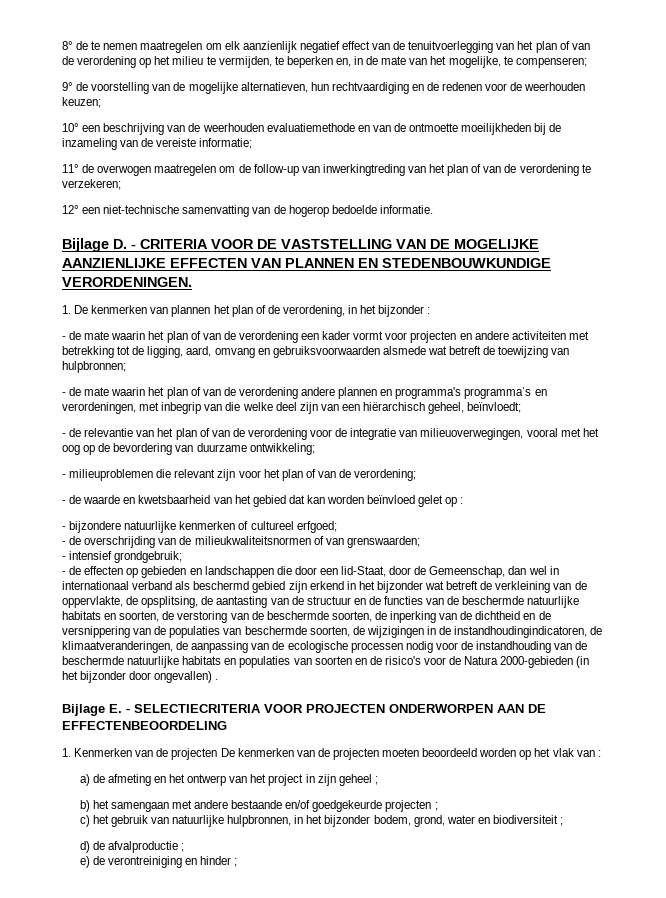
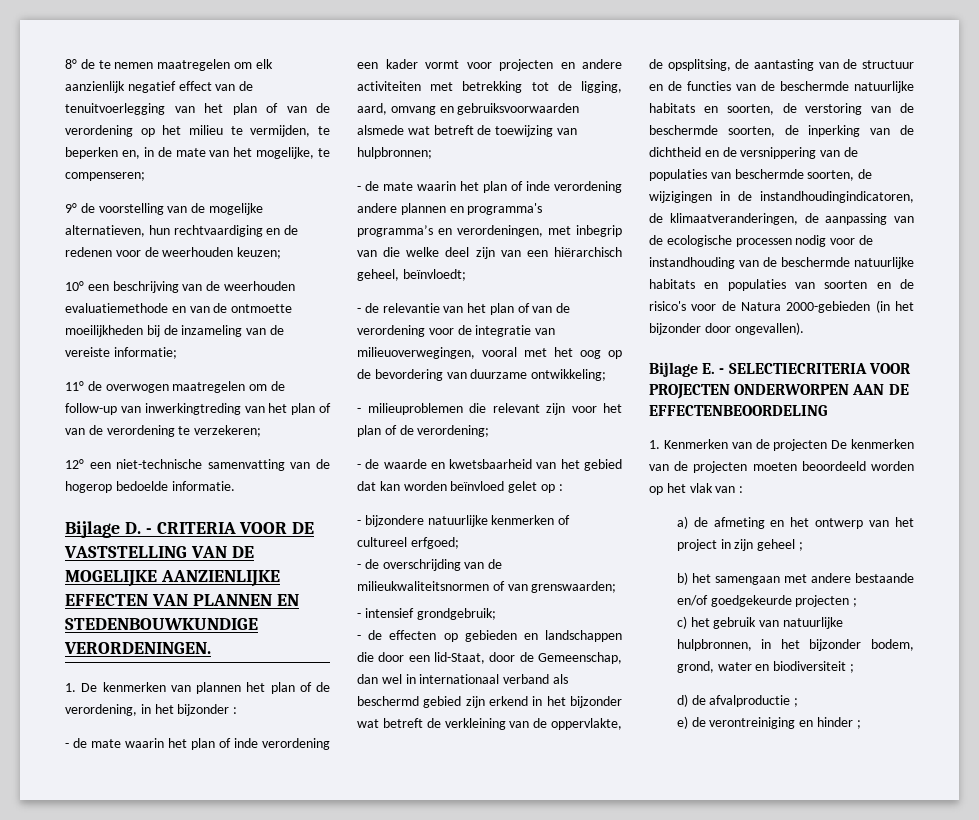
- - de mate waarin het plan of van de verordening een kader vormt voor projecten en andere activiteiten met betrekking tot de ligging, aard, omvang en gebruiksvoorwaarden alsmede wat betreft de toewijzing van hulpbronnen;
+ - de mate waarin het plan of inde verordening een kader vormt voor projecten en andere activiteiten met betrekking tot de ligging, aard, omvang en gebruiksvoorwaarden alsmede wat betreft de toewijzing van hulpbronnen;
- - de mate waarin het plan of van de verordening andere plannen en programma's programma’s en verordeningen, met inbegrip van die welke deel zijn van een hiërarchisch geheel, beïnvloedt;
+ - de mate waarin het plan of inde verordening andere plannen en programma's programma’s en verordeningen, met inbegrip van die welke deel zijn van een hiërarchisch geheel, beïnvloedt;
- - milieuproblemen die relevant zijn voor het plan of van de verordening;
+ - milieuproblemen die relevant zijn voor het plan of de verordening;
- - de effecten op gebieden en landschappen die door een lid-Staat, door de Gemeenschap, dan wel in internationaal verband als beschermd gebied zijn erkend in het bijzonder wat betreft de verkleining van de oppervlakte, de opsplitsing, de aantasting van de structuur en de functies van de beschermde natuurlijke habitats en soorten, de verstoring van de beschermde soorten, de inperking van de dichtheid en de versnippering van de populaties van beschermde soorten, de wijzigingen in de instandhoudingindicatoren, de klimaatveranderingen, de aanpassing van de ecologische processen nodig voor de instandhouding van de beschermde natuurlijke habitats en populaties van soorten en de risico's voor de Natura 2000-gebieden (in het bijzonder door ongevallen) .
+ - de effecten op gebieden en landschappen die door een lid-Staat, door de Gemeenschap, dan wel in internationaal verband als beschermd gebied zijn erkend in het bijzonder wat betreft de verkleining van de oppervlakte, de opsplitsing, de aantasting van de structuur en de functies van de beschermde natuurlijke habitats en soorten, de verstoring van de beschermde soorten, de inperking van de dichtheid en de versnippering van de populaties van beschermde soorten, de wijzigingen in de instandhoudingindicatoren, de klimaatveranderingen, de aanpassing van de ecologische processen nodig voor de instandhouding van de beschermde natuurlijke habitats en populaties van soorten en de risico's voor de Natura 2000-gebieden (in het bijzonder door ongevallen).

